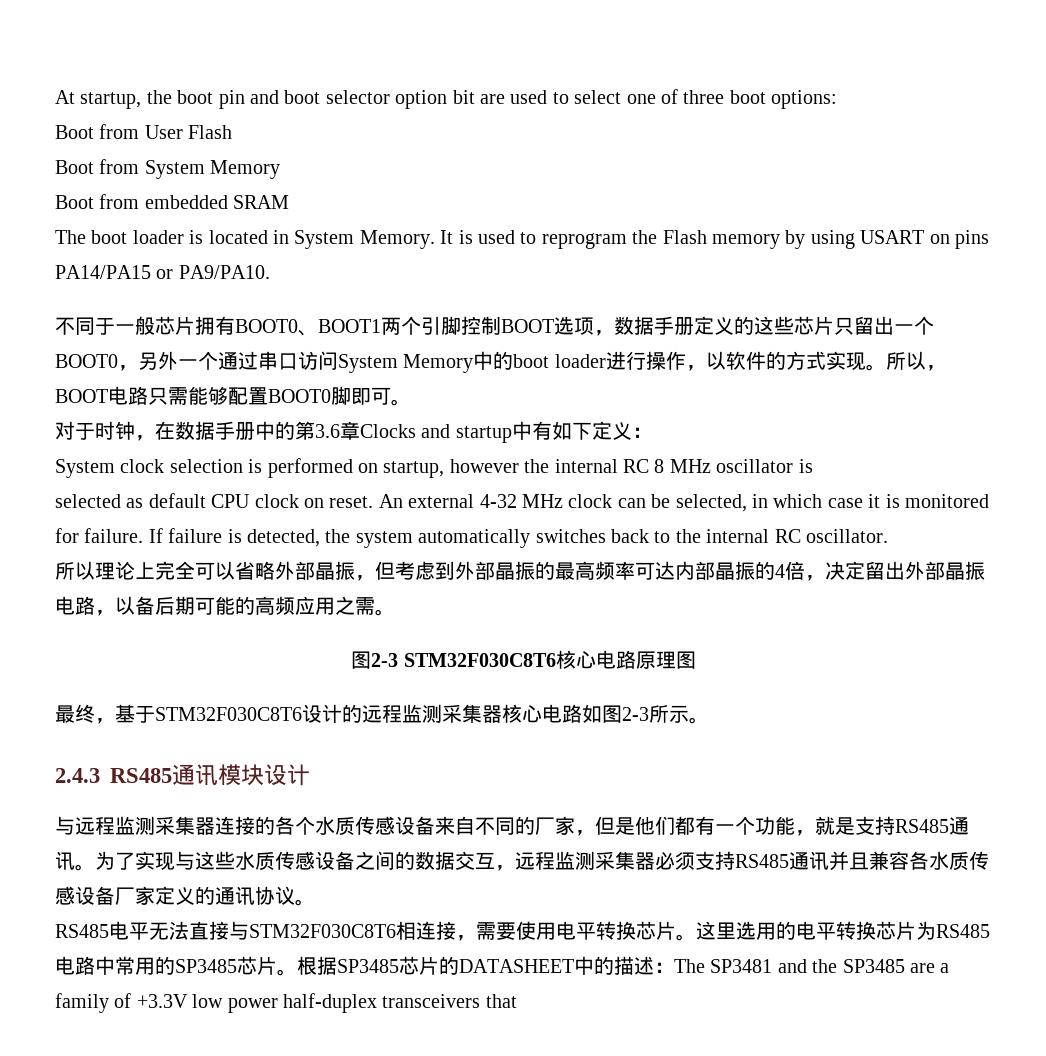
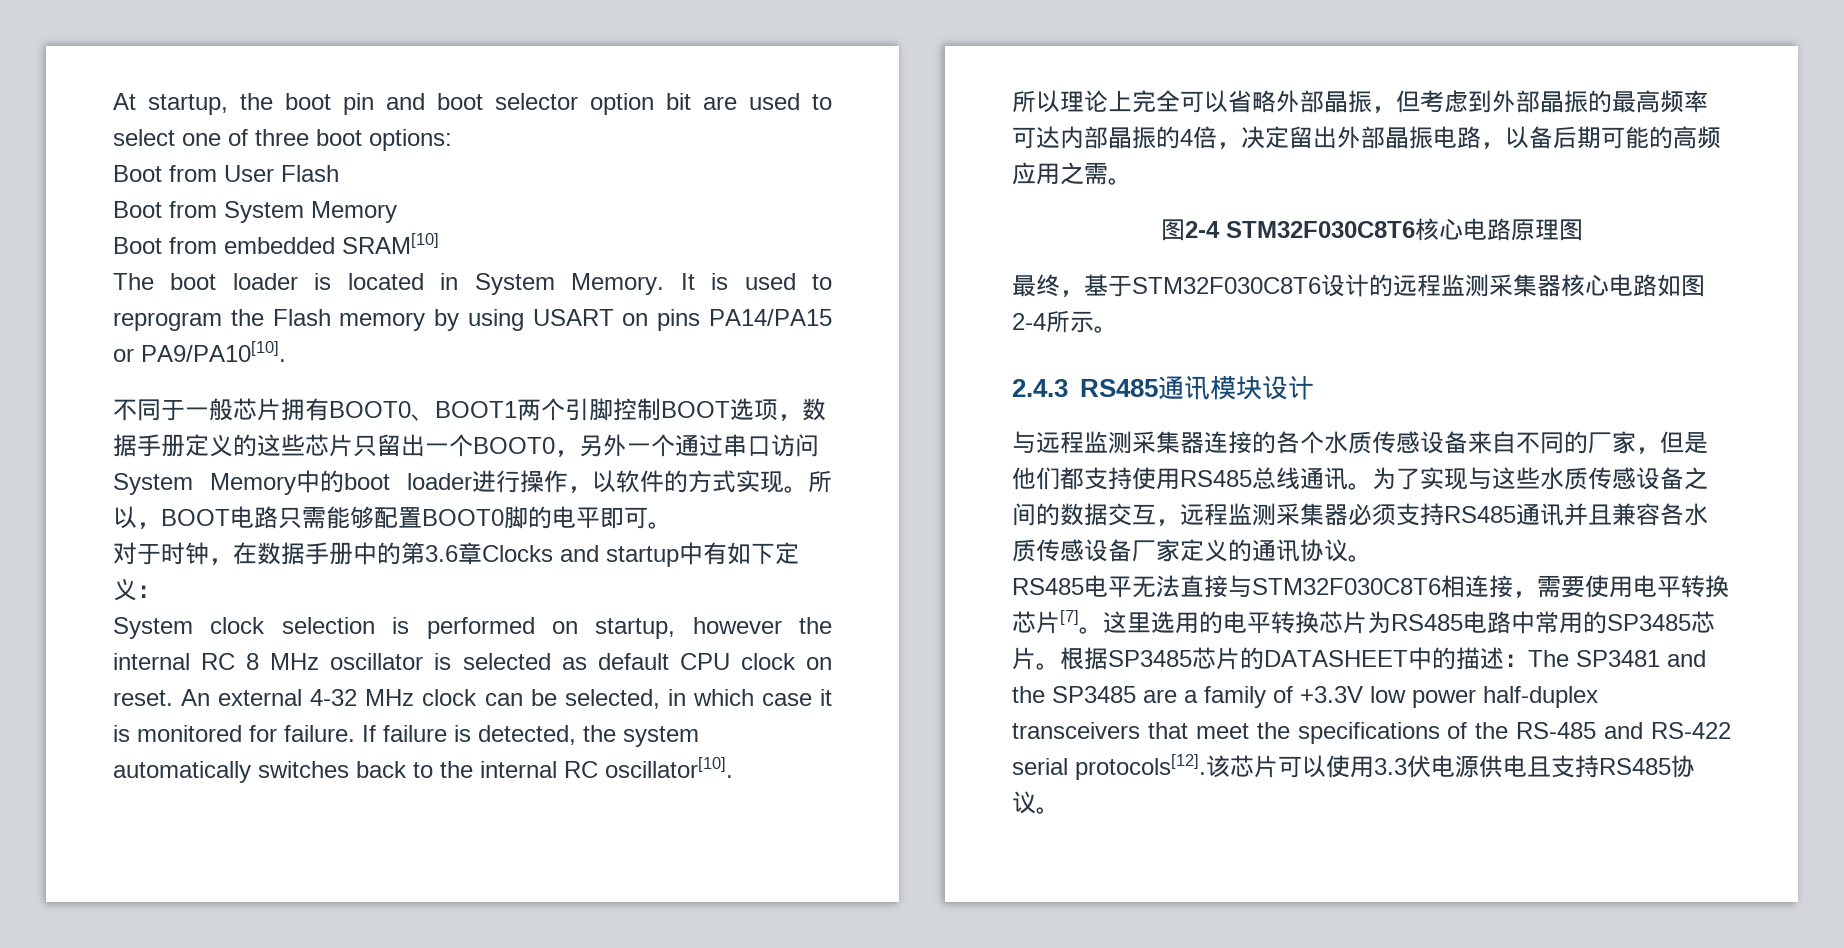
- Boot from embedded SRAM
+ Boot from embedded SRAM[10]
- It is used to reprogram the Flash memory by using USART on pins PA14/PA15 or PA9/PA10.
+ It is used to reprogram the Flash memory by using USART on pins PA14/PA15 or PA9/PA10[10].
- 所以，BOOT电路只需能够配置BOOT0脚即可。
+ 所以，BOOT电路只需能够配置BOOT0脚的电平即可。
- System clock selection is performed on startup, however the internal RC 8 MHz oscillator is
- selected as default CPU clock on reset.
+ System clock selection is performed on startup, however the internal RC 8 MHz oscillator is selected as default CPU clock on reset.
- If failure is detected, the system automatically switches back to the internal RC oscillator.
+ If failure is detected, the system automatically switches back to the internal RC oscillator[10].
- 图2-3 STM32F030C8T6核心电路原理图
+ 图2-4 STM32F030C8T6核心电路原理图
- 最终，基于STM32F030C8T6设计的远程监测采集器核心电路如图2-3所示。
+ 最终，基于STM32F030C8T6设计的远程监测采集器核心电路如图2-4所示。
- 与远程监测采集器连接的各个水质传感设备来自不同的厂家，但是他们都有一个功能，就是支持RS485通讯。
+ 与远程监测采集器连接的各个水质传感设备来自不同的厂家，但是他们都支持使用RS485总线通讯。
- RS485电平无法直接与STM32F030C8T6相连接，需要使用电平转换芯片。
+ RS485电平无法直接与STM32F030C8T6相连接，需要使用电平转换芯片[7]。
- 根据SP3485芯片的DATASHEET中的描述：The SP3481 and the SP3485 are a family of +3.3V low power half-duplex transceivers that
+ 根据SP3485芯片的DATASHEET中的描述：The SP3481 and the SP3485 are a family of +3.3V low power half-duplex transceivers that meet the specifications of the RS-485 and RS-422 serial protocols[12].该芯片可以使用3.3伏电源供电且支持RS485协议。

